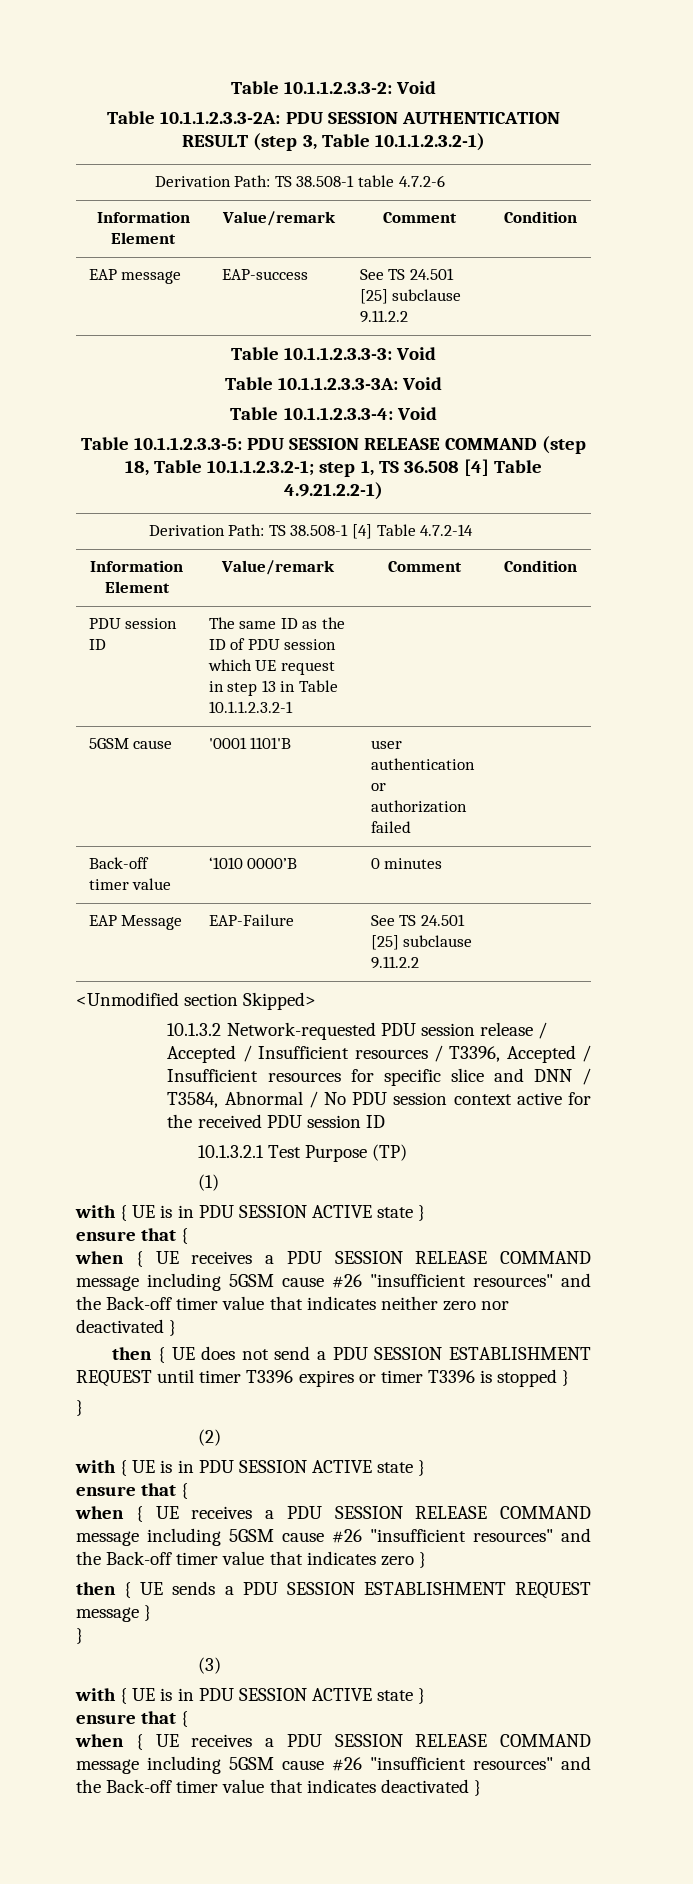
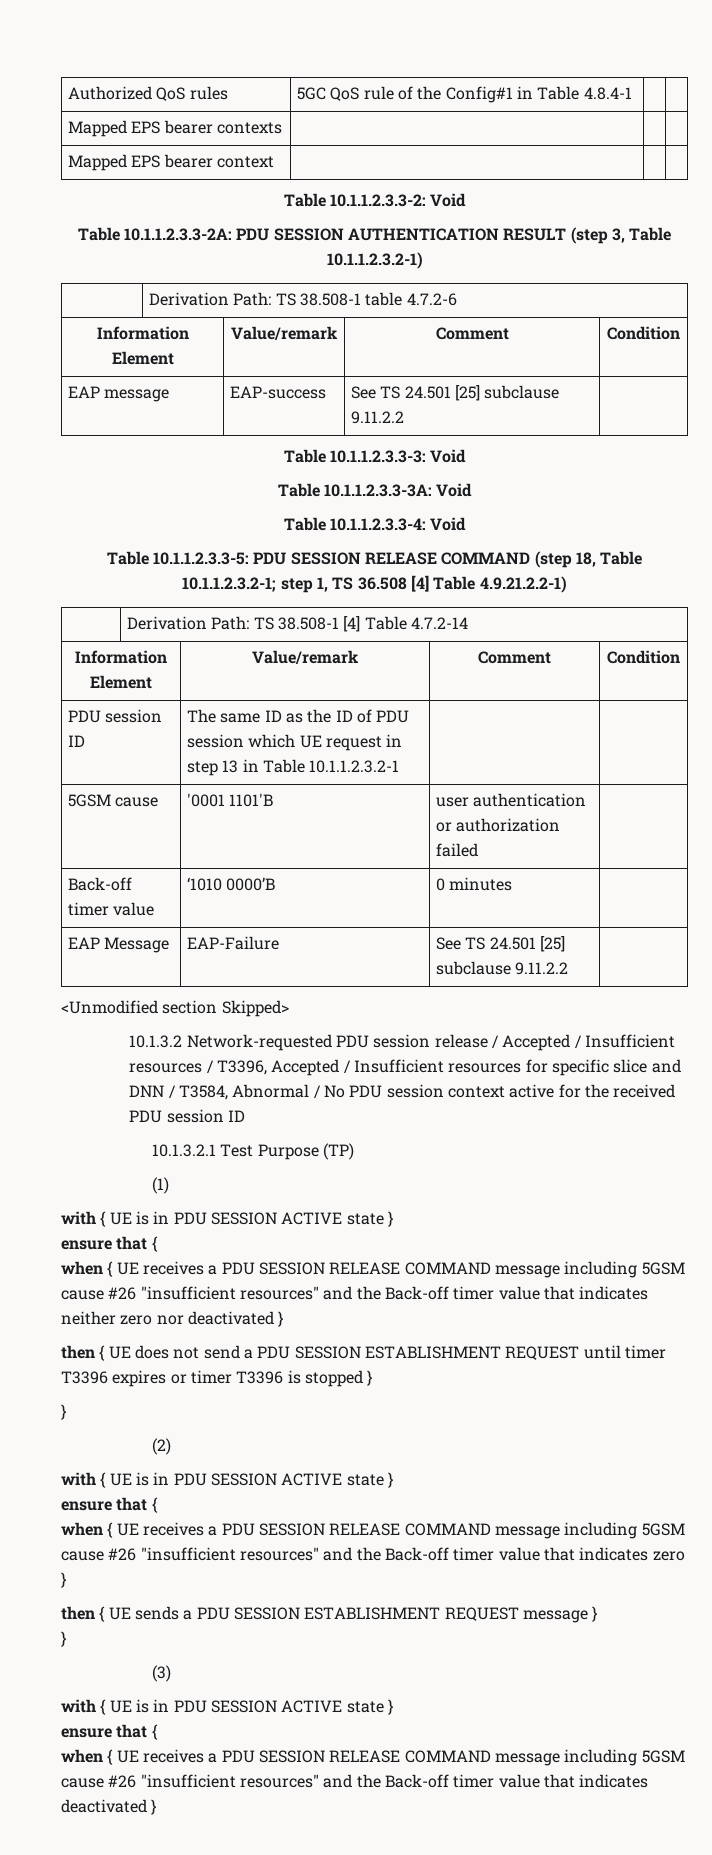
+ Authorized QoS rules | 5GC QoS rule of the Config#1 in Table 4.8.4-1 | |
+ Mapped EPS bearer contexts | | |
+ Mapped EPS bearer context | | |

